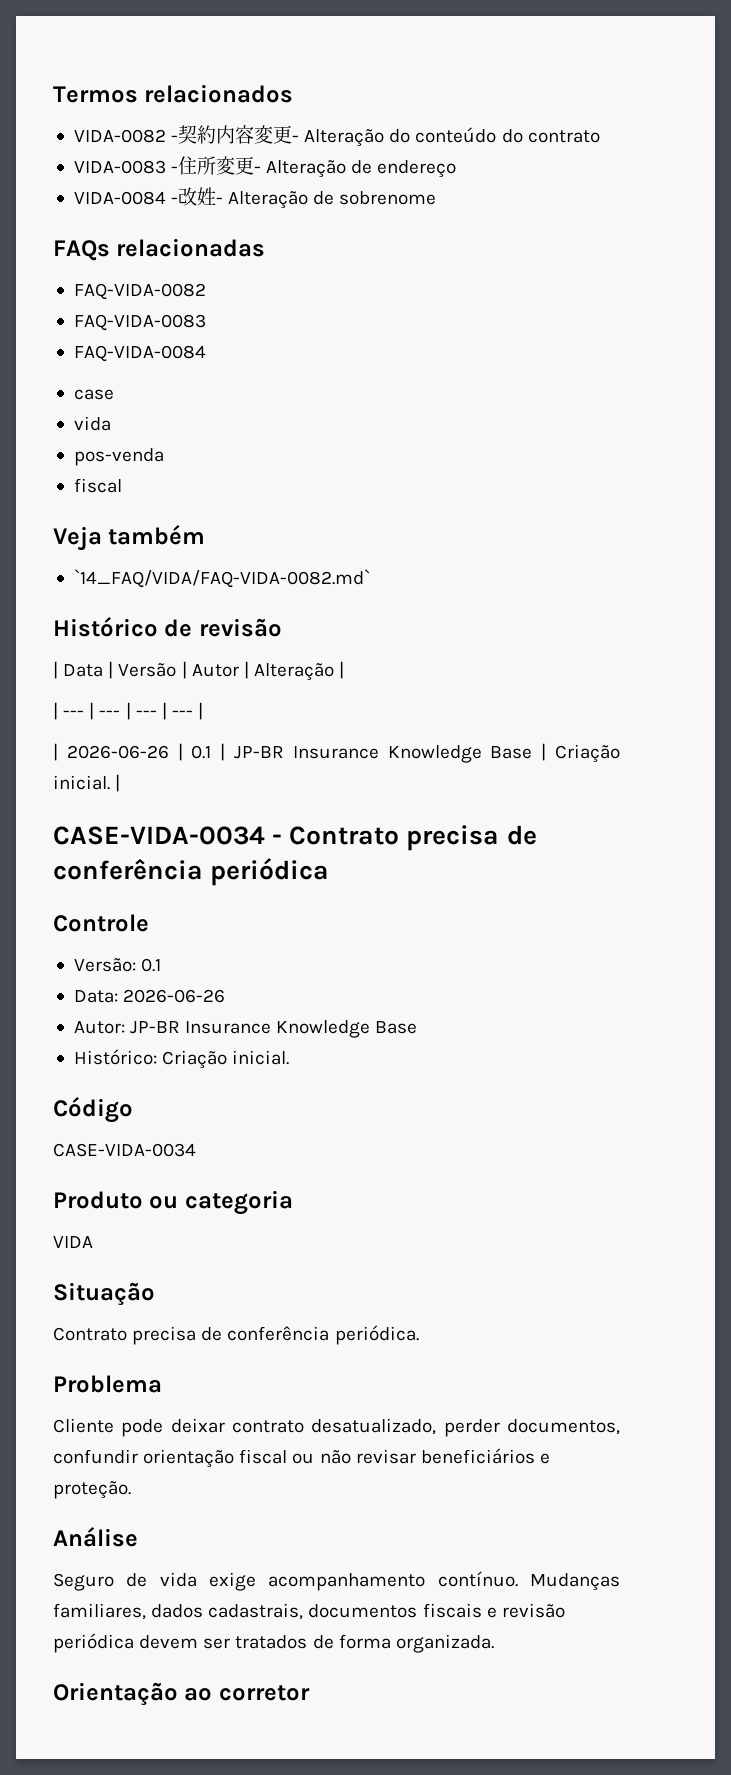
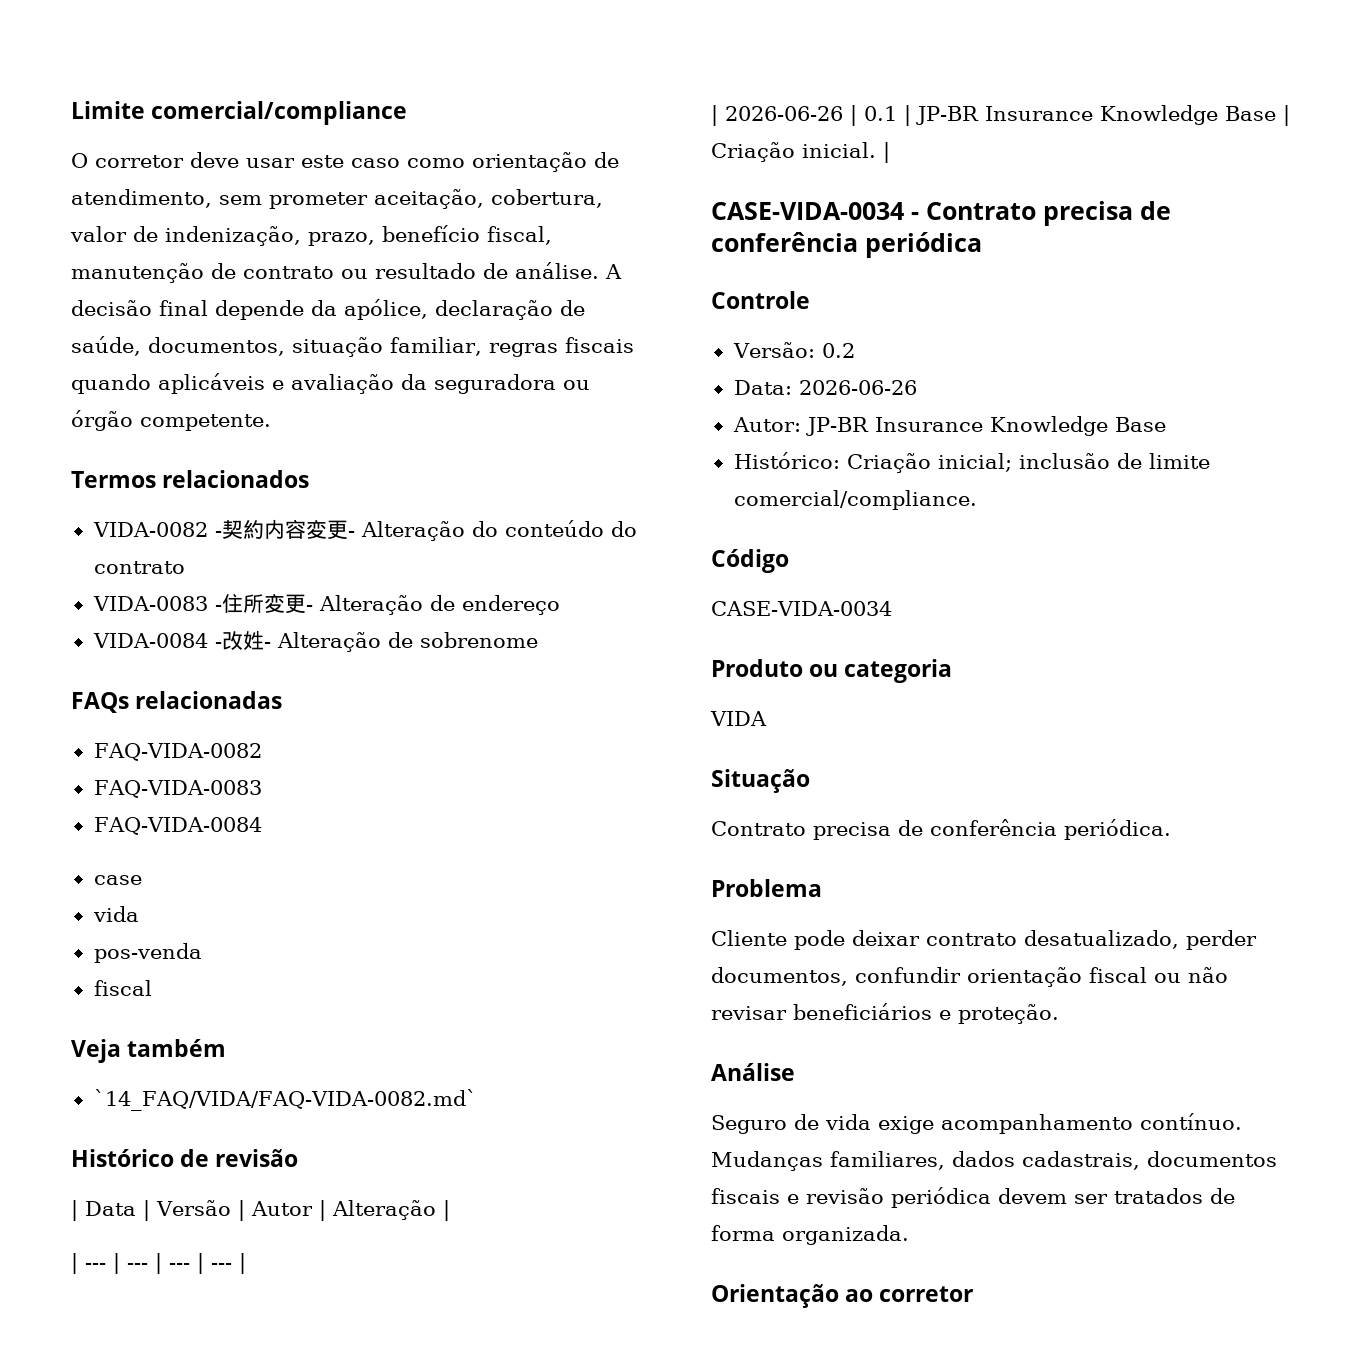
+ Limite comercial/compliance
+ O corretor deve usar este caso como orientação de atendimento, sem prometer aceitação, cobertura, valor de indenização, prazo, benefício fiscal, manutenção de contrato ou resultado de análise. A decisão final depende da apólice, declaração de saúde, documentos, situação familiar, regras fiscais quando aplicáveis e avaliação da seguradora ou órgão competente.
- Versão: 0.1
+ Versão: 0.2
- Histórico: Criação inicial.
+ Histórico: Criação inicial; inclusão de limite comercial/compliance.

